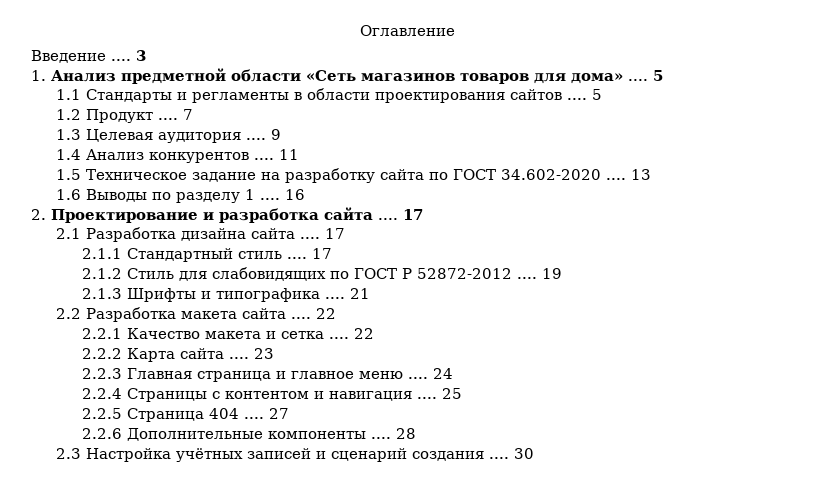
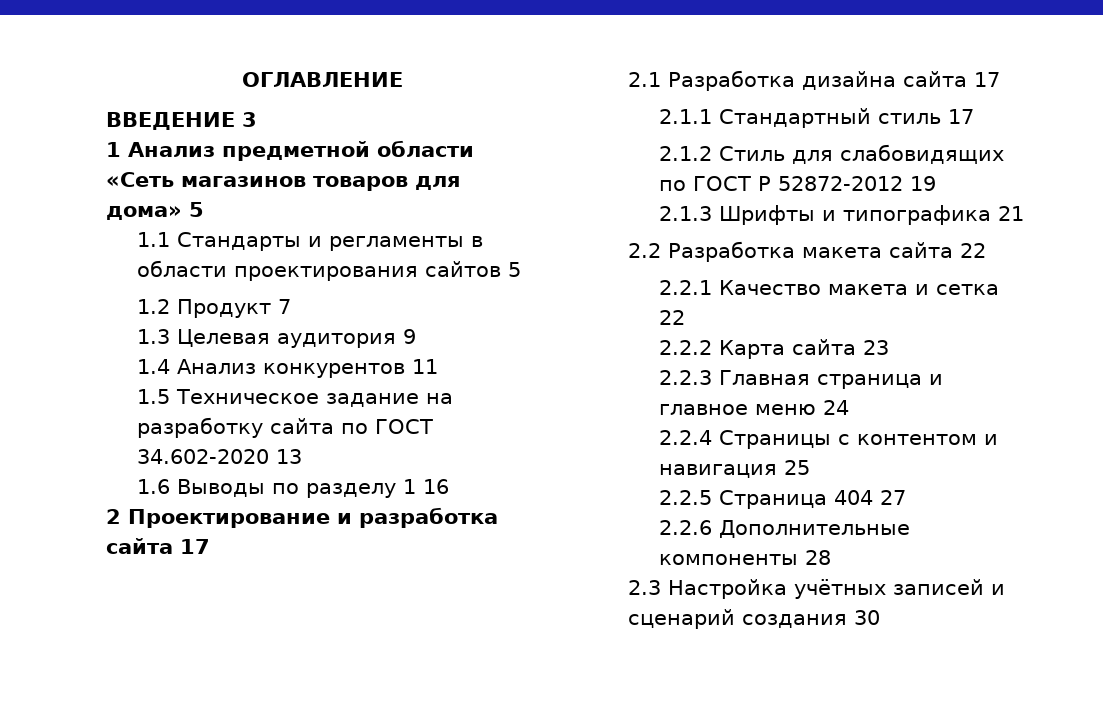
- Оглавление
- Введение .... 3
+ ОГЛАВЛЕНИЕ
+ ВВЕДЕНИЕ 3
- 1. Анализ предметной области «Сеть магазинов товаров для дома» .... 5
+ 1 Анализ предметной области «Сеть магазинов товаров для дома» 5
- 1.1 Стандарты и регламенты в области проектирования сайтов .... 5
+ 1.1 Стандарты и регламенты в области проектирования сайтов 5
- 1.2 Продукт .... 7
+ 1.2 Продукт 7
- 1.3 Целевая аудитория .... 9
+ 1.3 Целевая аудитория 9
- 1.4 Анализ конкурентов .... 11
+ 1.4 Анализ конкурентов 11
- 1.5 Техническое задание на разработку сайта по ГОСТ 34.602-2020 .... 13
+ 1.5 Техническое задание на разработку сайта по ГОСТ 34.602-2020 13
- 1.6 Выводы по разделу 1 .... 16
+ 1.6 Выводы по разделу 1 16
- 2. Проектирование и разработка сайта .... 17
+ 2 Проектирование и разработка сайта 17
- 2.1 Разработка дизайна сайта .... 17
+ 2.1 Разработка дизайна сайта 17
- 2.1.1 Стандартный стиль .... 17
+ 2.1.1 Стандартный стиль 17
- 2.1.2 Стиль для слабовидящих по ГОСТ Р 52872-2012 .... 19
+ 2.1.2 Стиль для слабовидящих по ГОСТ Р 52872-2012 19
- 2.1.3 Шрифты и типографика .... 21
+ 2.1.3 Шрифты и типографика 21
- 2.2 Разработка макета сайта .... 22
+ 2.2 Разработка макета сайта 22
- 2.2.1 Качество макета и сетка .... 22
+ 2.2.1 Качество макета и сетка 22
- 2.2.2 Карта сайта .... 23
+ 2.2.2 Карта сайта 23
- 2.2.3 Главная страница и главное меню .... 24
+ 2.2.3 Главная страница и главное меню 24
- 2.2.4 Страницы с контентом и навигация .... 25
+ 2.2.4 Страницы с контентом и навигация 25
- 2.2.5 Страница 404 .... 27
+ 2.2.5 Страница 404 27
- 2.2.6 Дополнительные компоненты .... 28
+ 2.2.6 Дополнительные компоненты 28
- 2.3 Настройка учётных записей и сценарий создания .... 30
+ 2.3 Настройка учётных записей и сценарий создания 30

